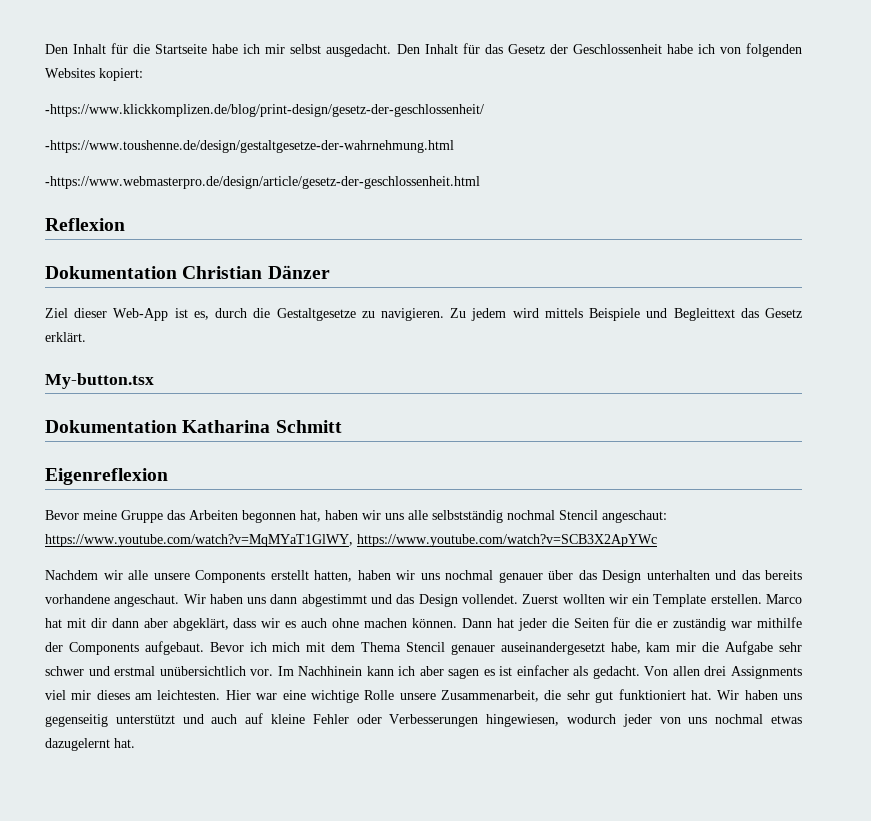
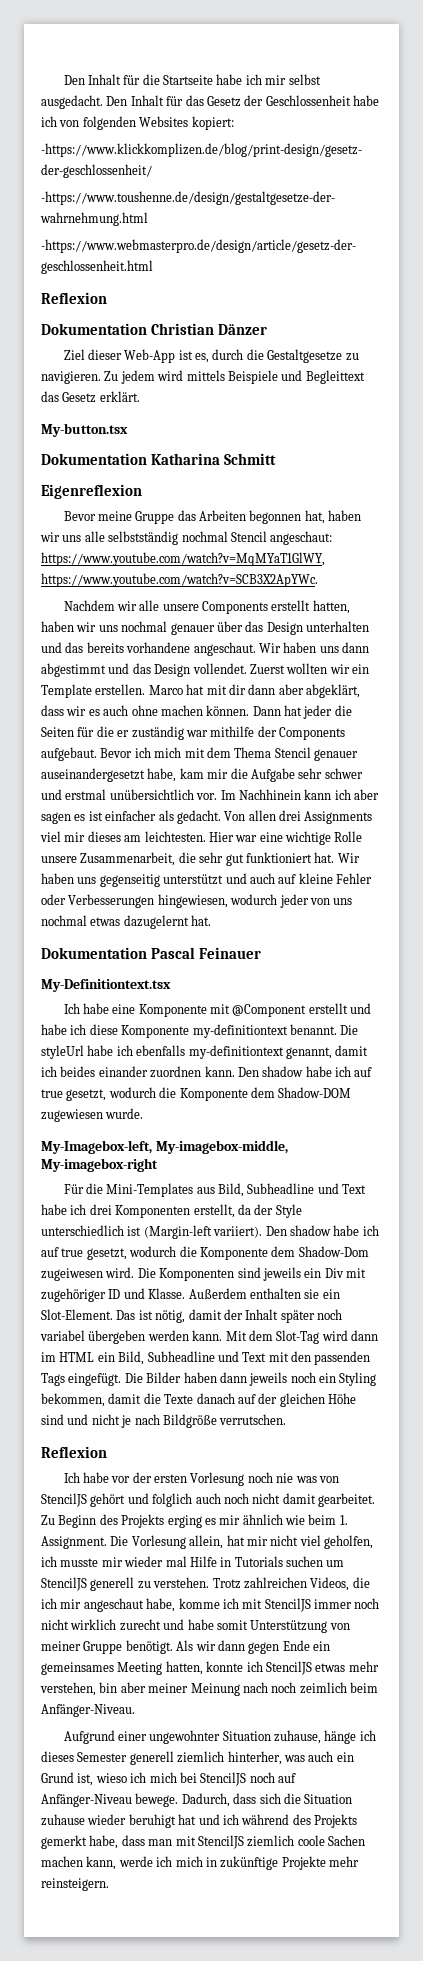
- Bevor meine Gruppe das Arbeiten begonnen hat, haben wir uns alle selbstständig nochmal Stencil angeschaut: https://www.youtube.com/watch?v=MqMYaT1GlWY, https://www.youtube.com/watch?v=SCB3X2ApYWc
+ Bevor meine Gruppe das Arbeiten begonnen hat, haben wir uns alle selbstständig nochmal Stencil angeschaut: https://www.youtube.com/watch?v=MqMYaT1GlWY, https://www.youtube.com/watch?v=SCB3X2ApYWc.
+ Dokumentation Pascal Feinauer
+ My-Definitiontext.tsx
+ Ich habe eine Komponente mit @Component erstellt und habe ich diese Komponente my-definitiontext benannt. Die styleUrl habe ich ebenfalls my-definitiontext genannt, damit ich beides einander zuordnen kann. Den shadow habe ich auf true gesetzt, wodurch die Komponente dem Shadow-DOM zugewiesen wurde.
+ My-Imagebox-left, My-imagebox-middle, My-imagebox-right
+ Für die Mini-Templates aus Bild, Subheadline und Text habe ich drei Komponenten erstellt, da der Style unterschiedlich ist (Margin-left variiert). Den shadow habe ich auf true gesetzt, wodurch die Komponente dem Shadow-Dom zugeiwesen wird. Die Komponenten sind jeweils ein Div mit zugehöriger ID und Klasse. Außerdem enthalten sie ein Slot-Element. Das ist nötig, damit der Inhalt später noch variabel übergeben werden kann. Mit dem Slot-Tag wird dann im HTML ein Bild, Subheadline und Text mit den passenden Tags eingefügt. Die Bilder haben dann jeweils noch ein Styling bekommen, damit die Texte danach auf der gleichen Höhe sind und nicht je nach Bildgröße verrutschen.
+ Reflexion
+ Ich habe vor der ersten Vorlesung noch nie was von StencilJS gehört und folglich auch noch nicht damit gearbeitet. Zu Beginn des Projekts erging es mir ähnlich wie beim 1. Assignment. Die Vorlesung allein, hat mir nicht viel geholfen, ich musste mir wieder mal Hilfe in Tutorials suchen um StencilJS generell zu verstehen. Trotz zahlreichen Videos, die ich mir angeschaut habe, komme ich mit StencilJS immer noch nicht wirklich zurecht und habe somit Unterstützung von meiner Gruppe benötigt. Als wir dann gegen Ende ein gemeinsames Meeting hatten, konnte ich StencilJS etwas mehr verstehen, bin aber meiner Meinung nach noch zeimlich beim Anfänger-Niveau.
+ Aufgrund einer ungewohnter Situation zuhause, hänge ich dieses Semester generell ziemlich hinterher, was auch ein Grund ist, wieso ich mich bei StencilJS noch auf Anfänger-Niveau bewege. Dadurch, dass sich die Situation zuhause wieder beruhigt hat und ich während des Projekts gemerkt habe, dass man mit StencilJS ziemlich coole Sachen machen kann, werde ich mich in zukünftige Projekte mehr reinsteigern.

